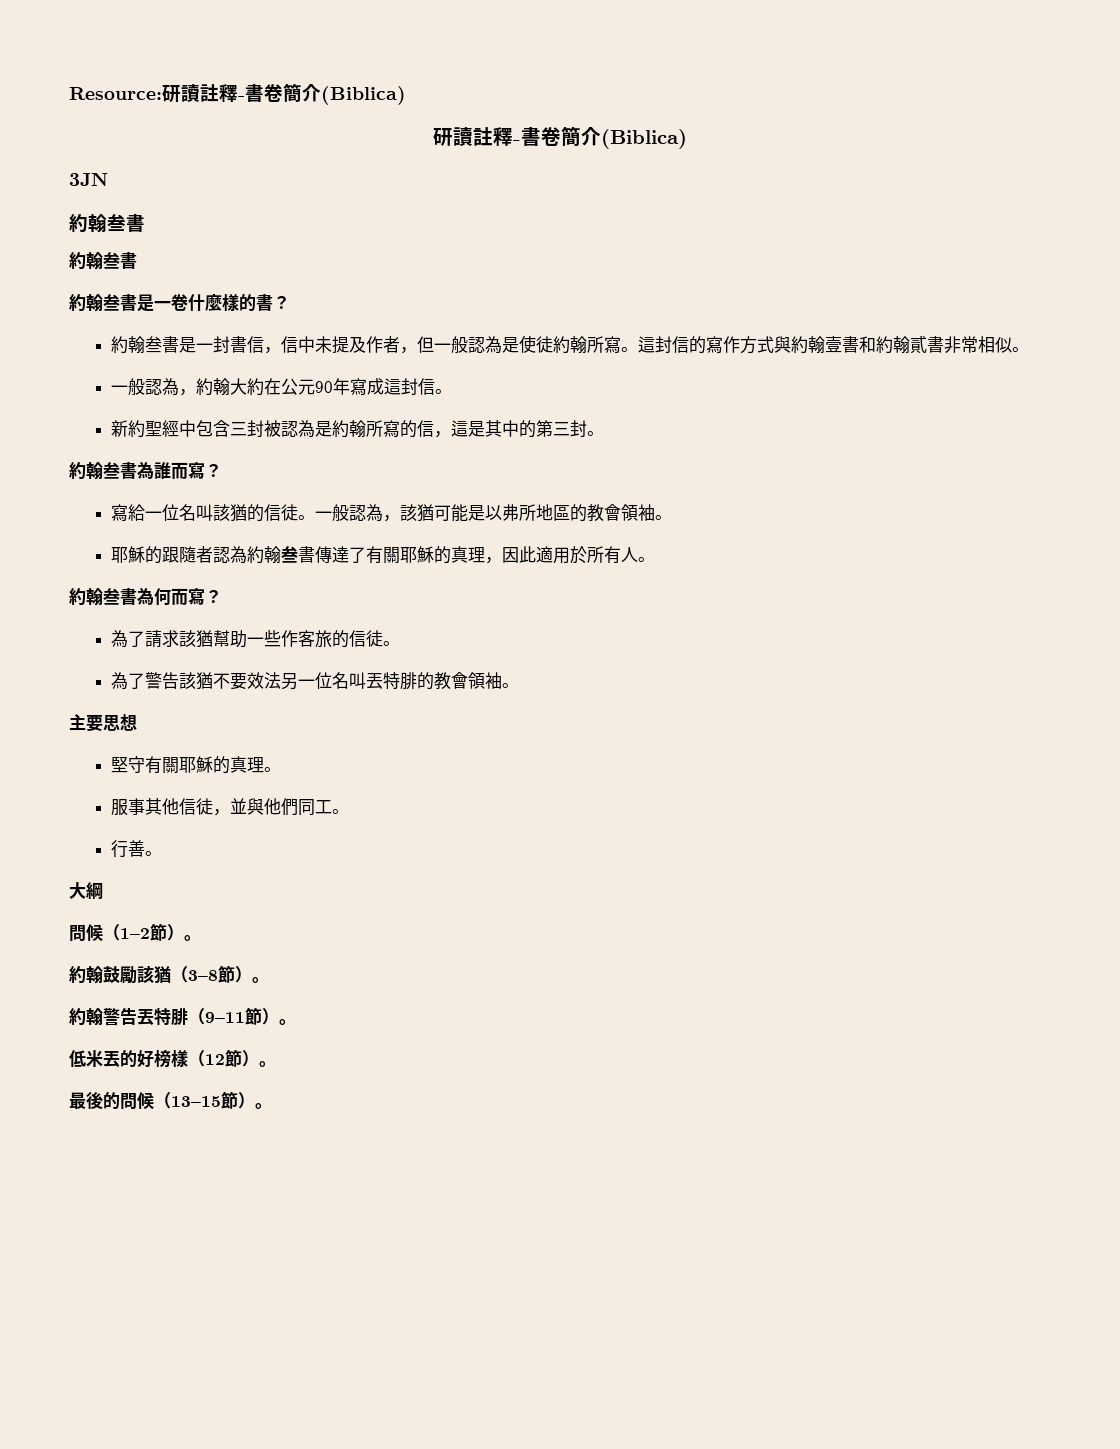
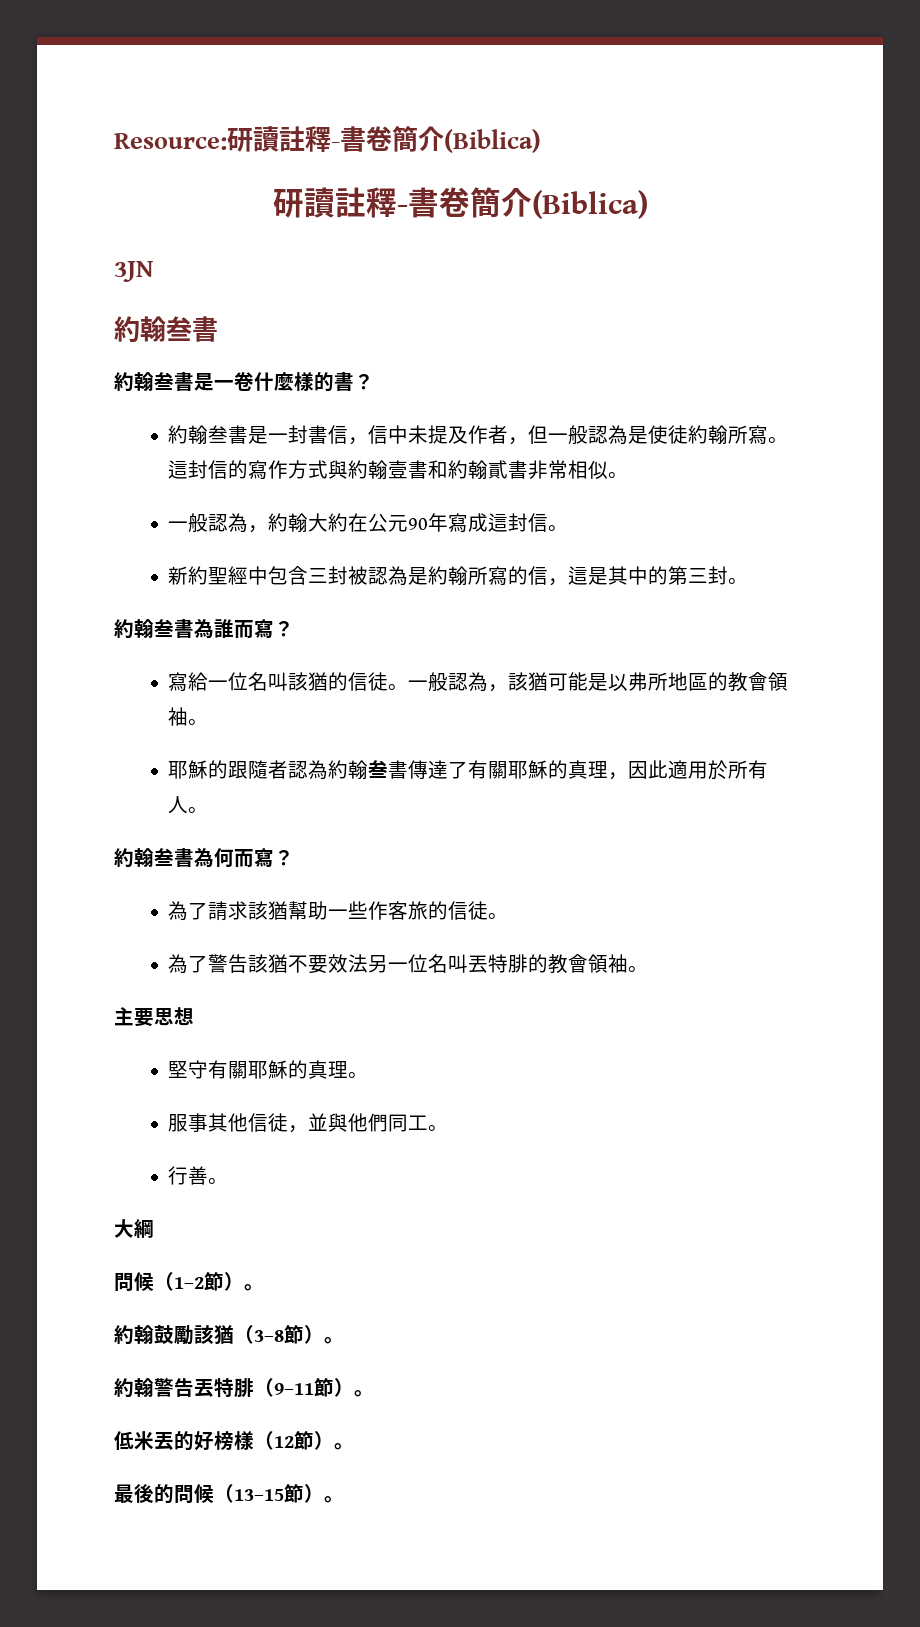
  3JN
- 約翰叁書

